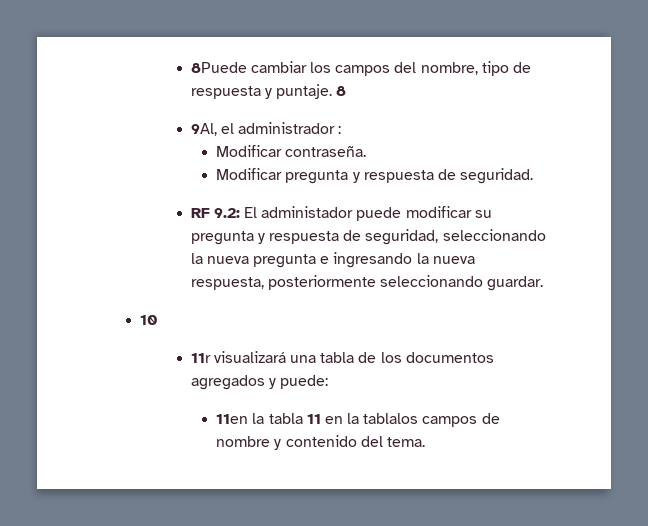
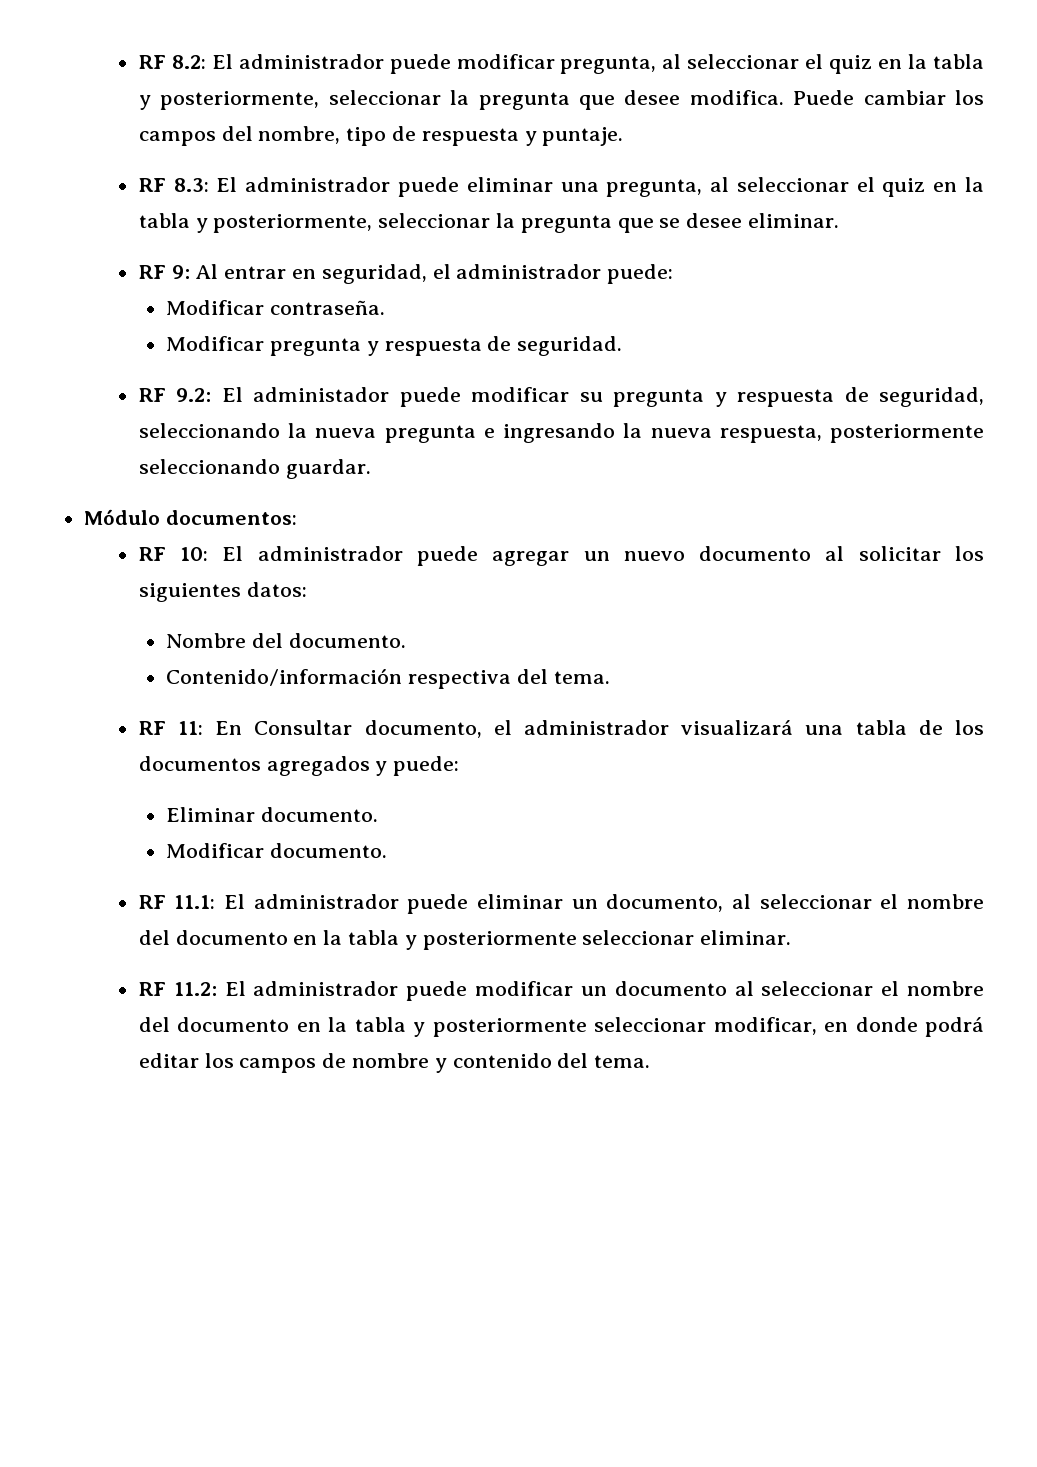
- 8Puede cambiar los campos del nombre, tipo de respuesta y puntaje. 8
- 9Al, el administrador :
+ RF 8.2: El administrador puede modificar pregunta, al seleccionar el quiz en la tabla y posteriormente, seleccionar la pregunta que desee modifica. Puede cambiar los campos del nombre, tipo de respuesta y puntaje.
+ RF 8.3: El administrador puede eliminar una pregunta, al seleccionar el quiz en la tabla y posteriormente, seleccionar la pregunta que se desee eliminar.
+ RF 9: Al entrar en seguridad, el administrador puede:
- 10
- 11r visualizará una tabla de los documentos agregados y puede:
+ Módulo documentos:
+ RF 10: El administrador puede agregar un nuevo documento al solicitar los siguientes datos:
+ Nombre del documento.
+ Contenido/información respectiva del tema.
+ RF 11: En Consultar documento, el administrador visualizará una tabla de los documentos agregados y puede:
- 11en la tabla 11 en la tablalos campos de nombre y contenido del tema.
+ Eliminar documento.
+ Modificar documento.
+ RF 11.1: El administrador puede eliminar un documento, al seleccionar el nombre del documento en la tabla y posteriormente seleccionar eliminar.
+ RF 11.2: El administrador puede modificar un documento al seleccionar el nombre del documento en la tabla y posteriormente seleccionar modificar, en donde podrá editar los campos de nombre y contenido del tema.

